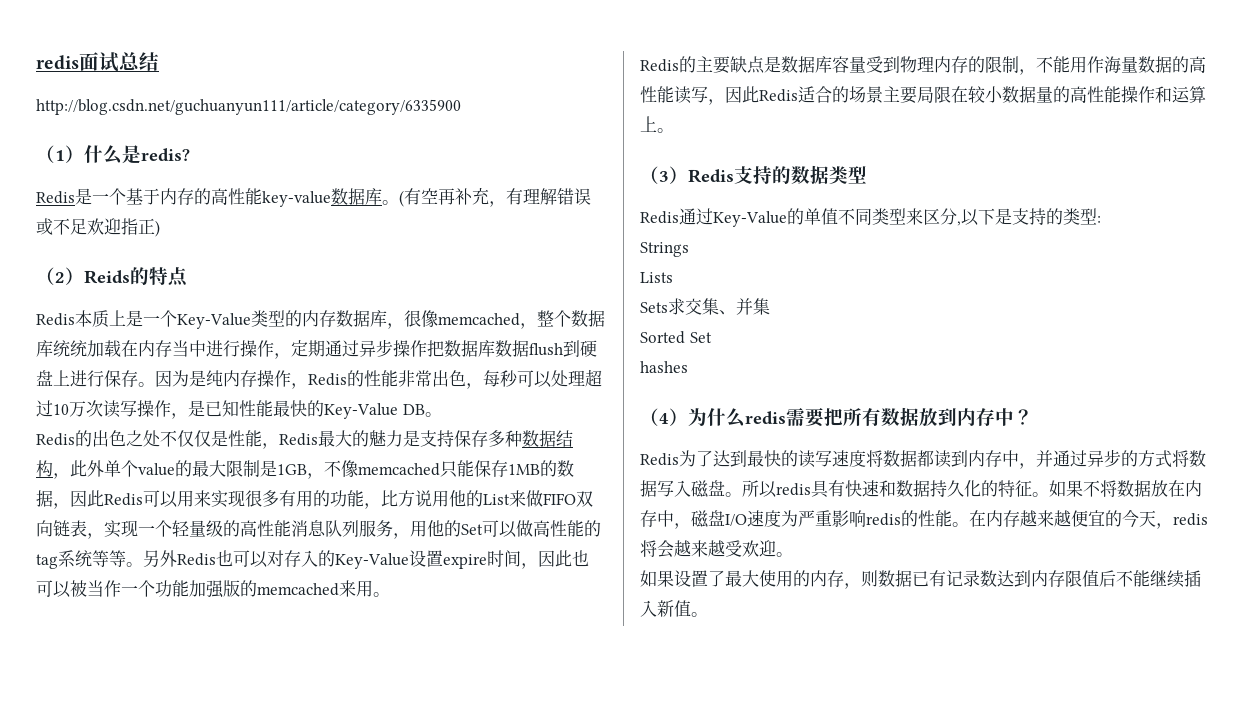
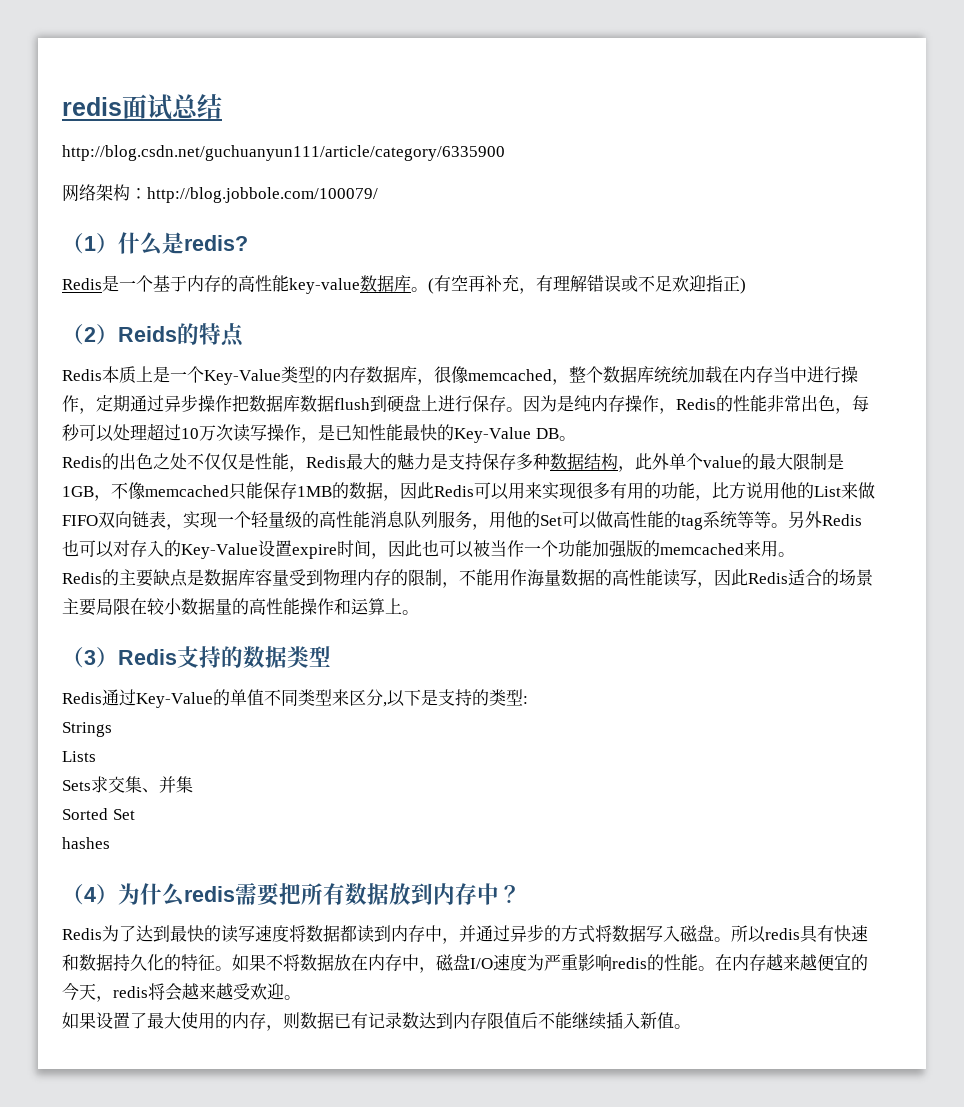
+ 网络架构：http://blog.jobbole.com/100079/

